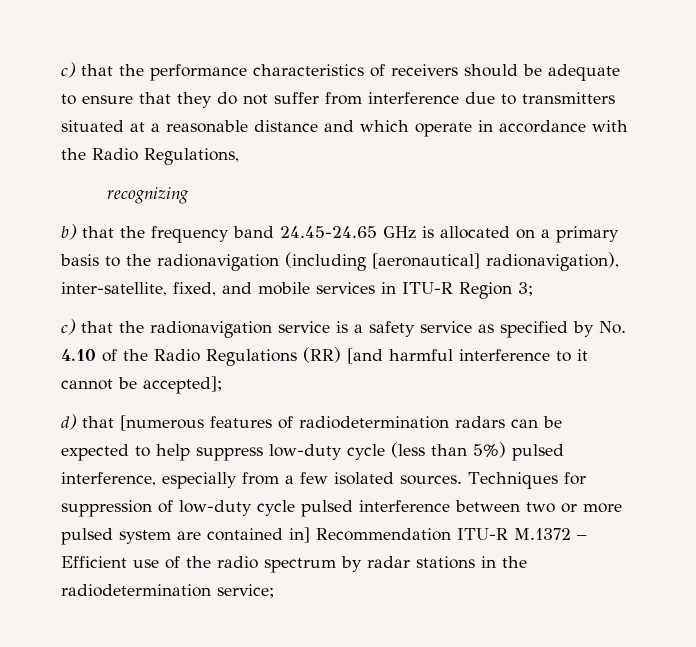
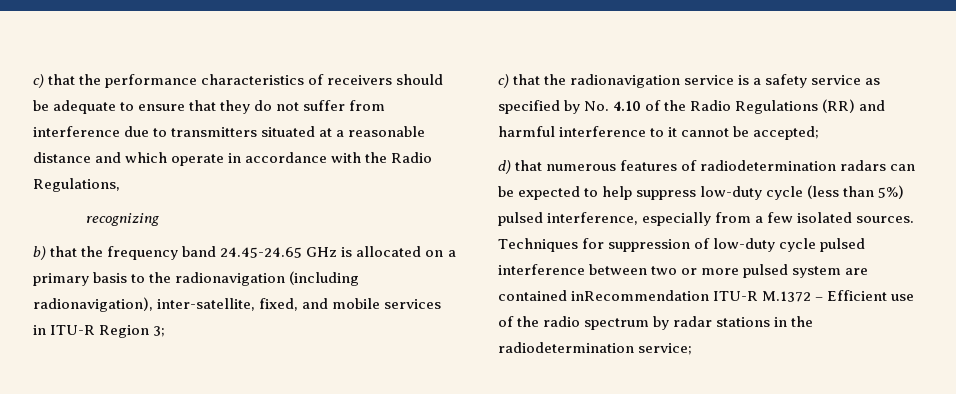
- b) that the frequency band 24.45-24.65 GHz is allocated on a primary basis to the radionavigation (including [aeronautical] radionavigation), inter-satellite, fixed, and mobile services in ITU-R Region 3;
+ b) that the frequency band 24.45-24.65 GHz is allocated on a primary basis to the radionavigation (including radionavigation), inter-satellite, fixed, and mobile services in ITU-R Region 3;
- c) that the radionavigation service is a safety service as specified by No. 4.10 of the Radio Regulations (RR) [and harmful interference to it cannot be accepted];
+ c) that the radionavigation service is a safety service as specified by No. 4.10 of the Radio Regulations (RR) and harmful interference to it cannot be accepted;
- d) that [numerous features of radiodetermination radars can be expected to help suppress low-duty cycle (less than 5%) pulsed interference, especially from a few isolated sources.
+ d) that numerous features of radiodetermination radars can be expected to help suppress low-duty cycle (less than 5%) pulsed interference, especially from a few isolated sources.
- Techniques for suppression of low-duty cycle pulsed interference between two or more pulsed system are contained in] Recommendation ITU-R M.1372 – Efficient use of the radio spectrum by radar stations in the radiodetermination service;
+ Techniques for suppression of low-duty cycle pulsed interference between two or more pulsed system are contained inRecommendation ITU-R M.1372 – Efficient use of the radio spectrum by radar stations in the radiodetermination service;

